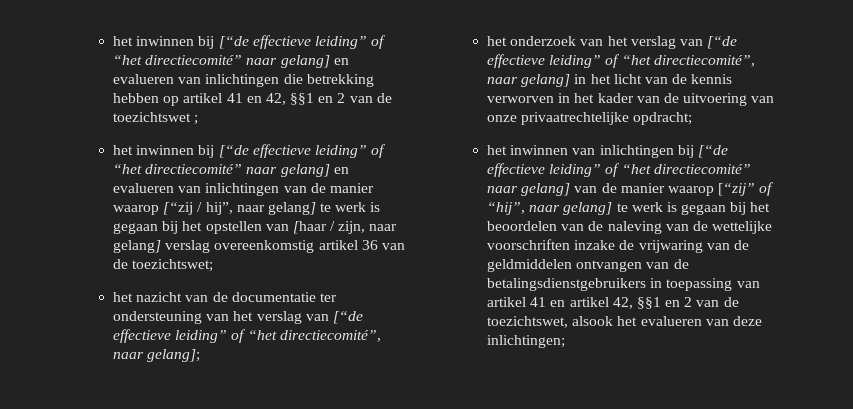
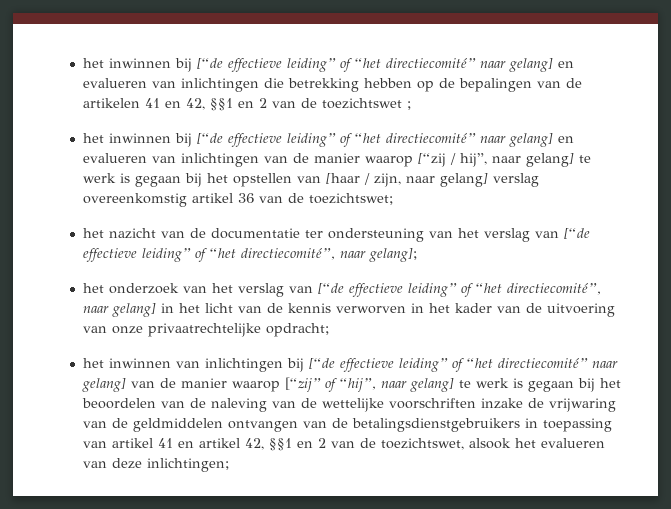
- het inwinnen bij [“de effectieve leiding” of “het directiecomité” naar gelang] en evalueren van inlichtingen die betrekking hebben op artikel 41 en 42, §§1 en 2 van de toezichtswet ;
+ het inwinnen bij [“de effectieve leiding” of “het directiecomité” naar gelang] en evalueren van inlichtingen die betrekking hebben op de bepalingen van de artikelen 41 en 42, §§1 en 2 van de toezichtswet ;

